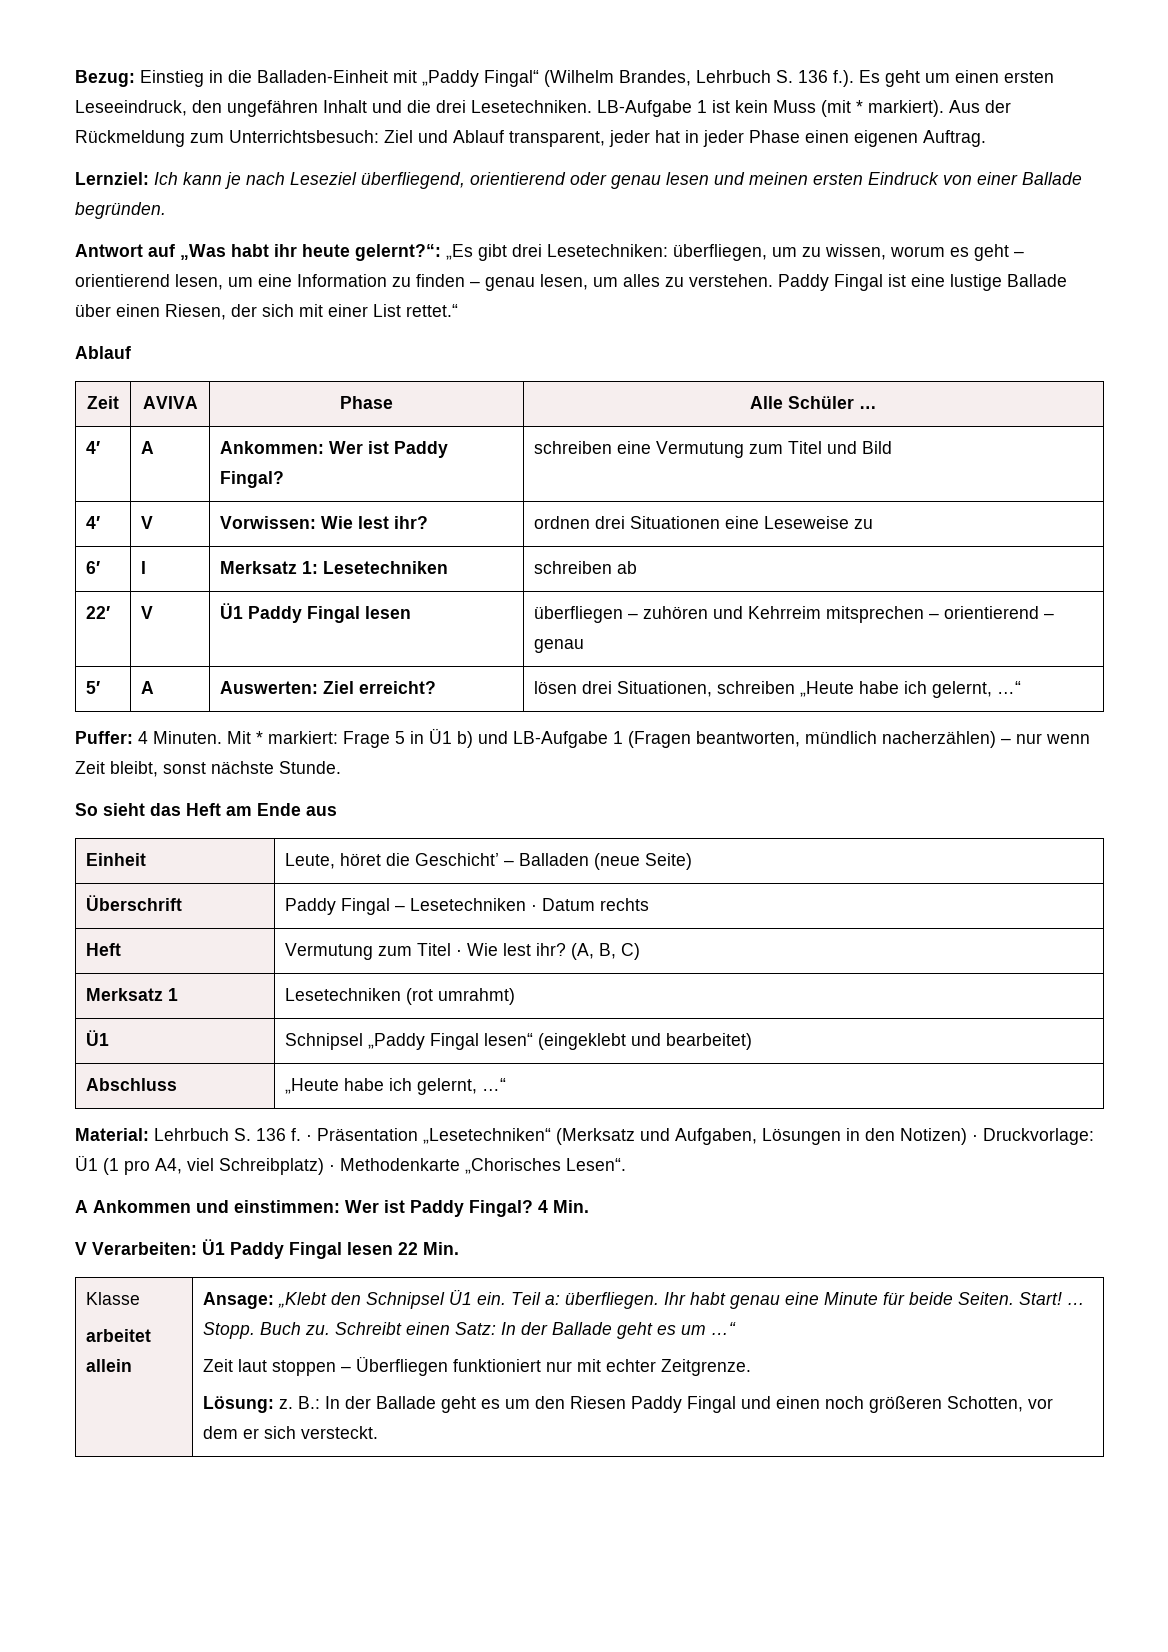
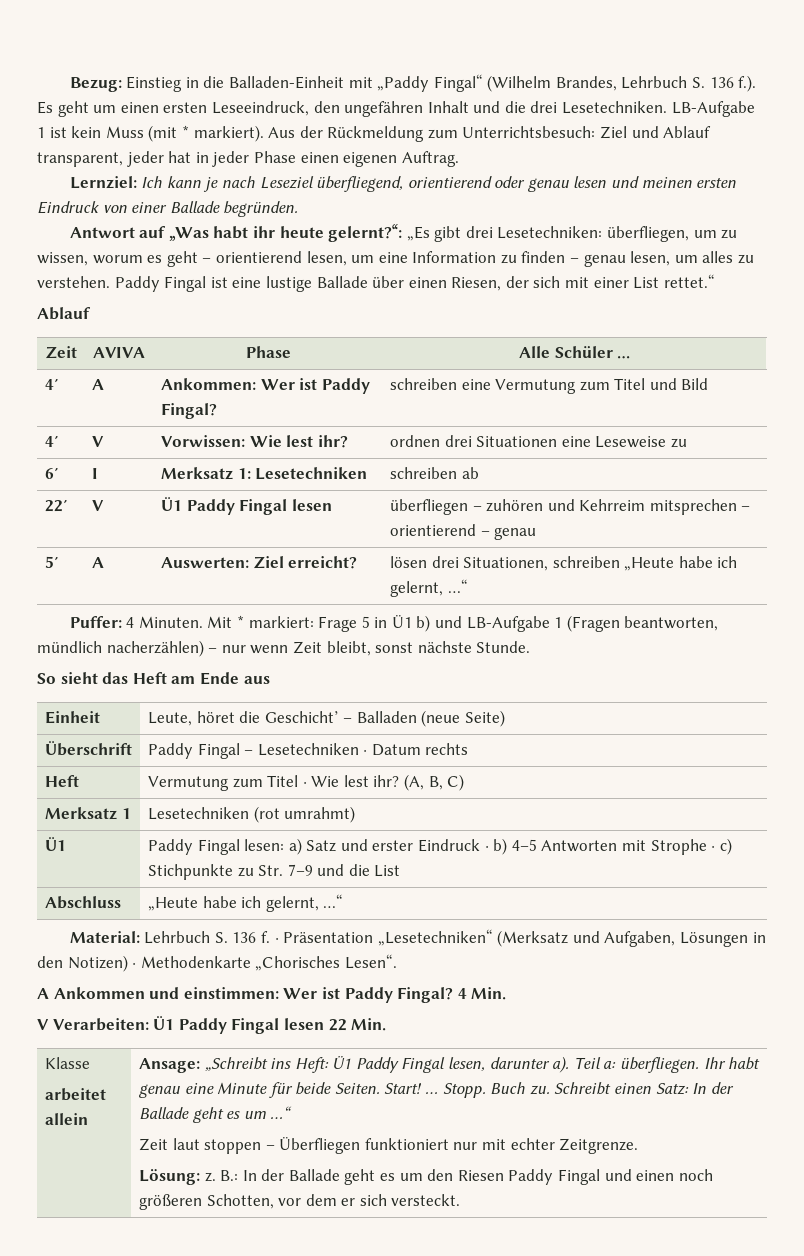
- Ü1 | Schnipsel „Paddy Fingal lesen“ (eingeklebt und bearbeitet)
+ Ü1 | Paddy Fingal lesen: a) Satz und erster Eindruck · b) 4–5 Antworten mit Strophe · c) Stichpunkte zu Str. 7–9 und die List
- · Präsentation „Lesetechniken“ (Merksatz und Aufgaben, Lösungen in den Notizen) · Druckvorlage: Ü1 (1 pro A4, viel Schreibplatz) · Methodenkarte „Chorisches Lesen“.
+ · Präsentation „Lesetechniken“ (Merksatz und Aufgaben, Lösungen in den Notizen) · Methodenkarte „Chorisches Lesen“.
- Ansage: „Klebt den Schnipsel Ü1 ein.
+ Ansage: „Schreibt ins Heft: Ü1 Paddy Fingal lesen, darunter a).

